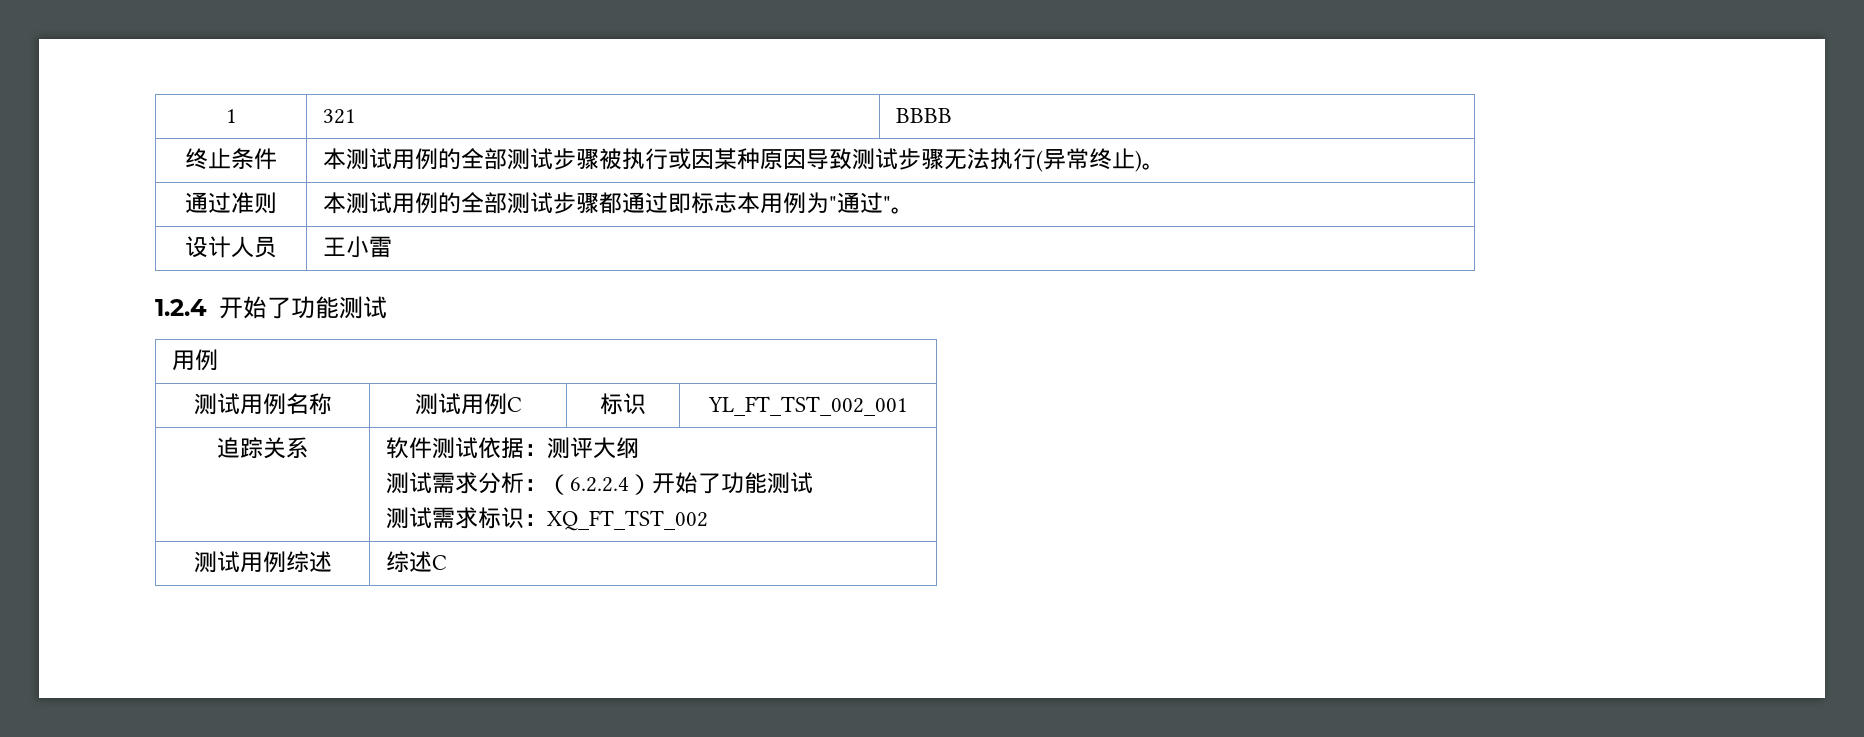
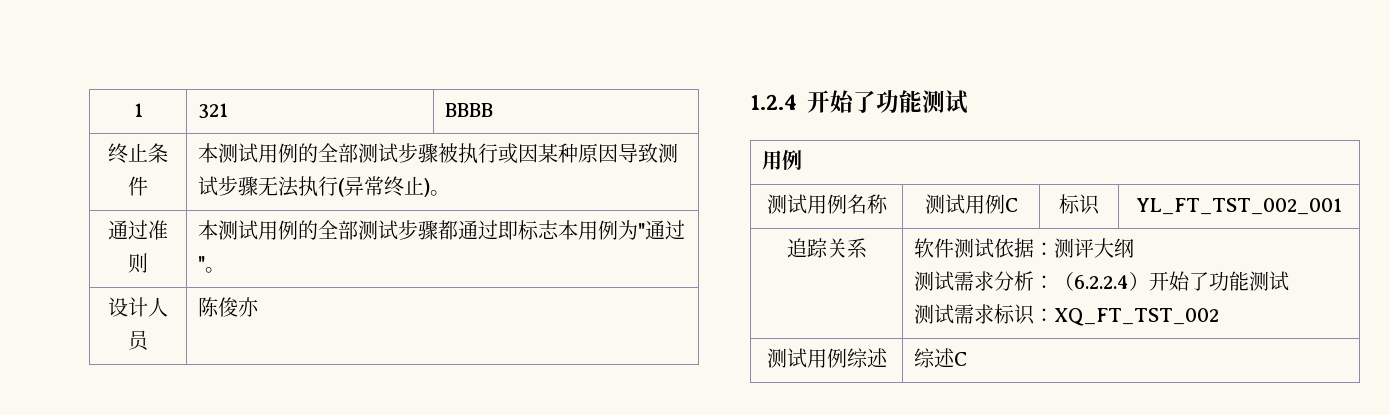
- 设计人员 | 王小雷
+ 设计人员 | 陈俊亦

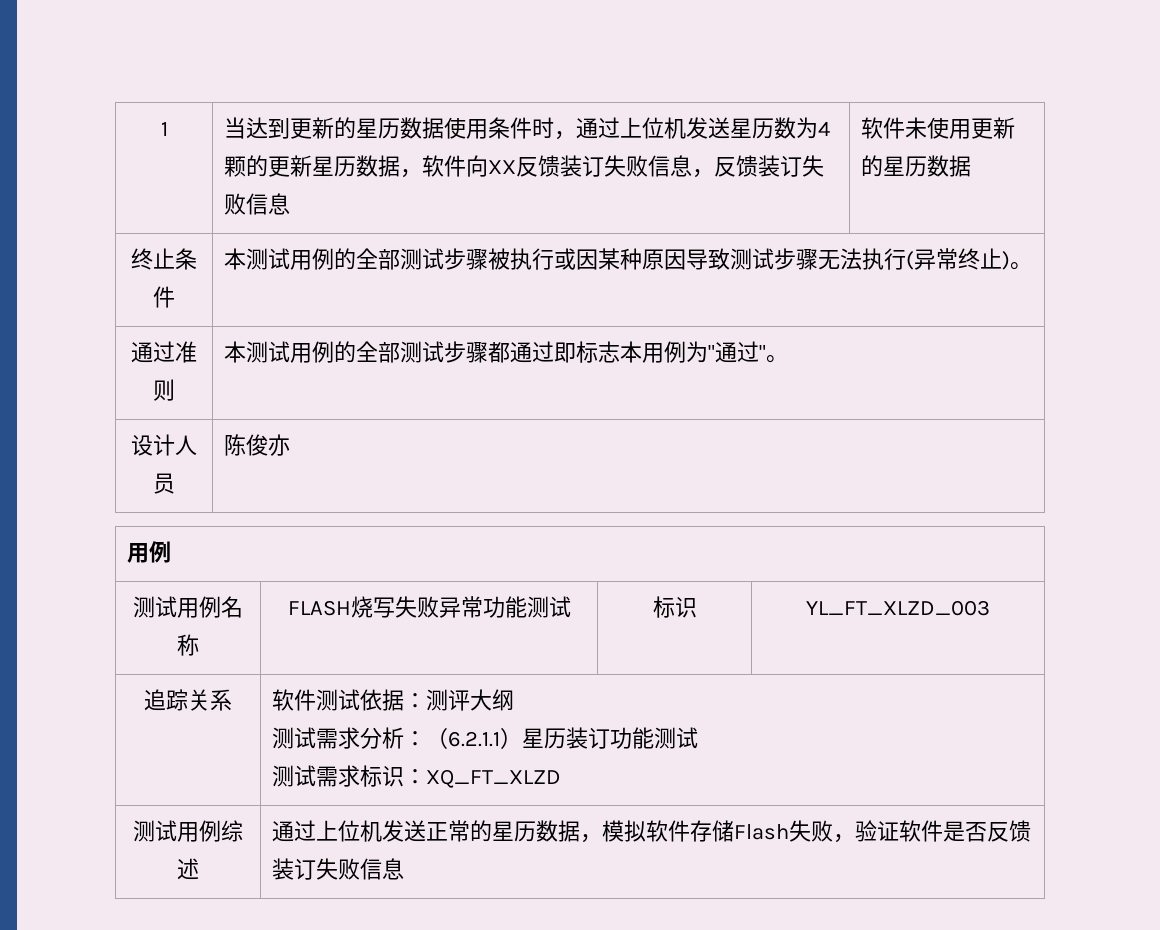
- 1 | 321 | BBBB
+ 1 | 当达到更新的星历数据使用条件时，通过上位机发送星历数为4颗的更新星历数据，软件向XX反馈装订失败信息，反馈装订失败信息 | 软件未使用更新的星历数据
- 1.2.4开始了功能测试
- 测试用例名称 | 测试用例C | 标识 | YL_FT_TST_002_001
+ 测试用例名称 | FLASH烧写失败异常功能测试 | 标识 | YL_FT_XLZD_003
  追踪关系 | 软件测试依据：测评大纲
- 测试需求分析：（6.2.2.4）开始了功能测试
- 测试需求标识：XQ_FT_TST_002
+ 测试需求分析：（6.2.1.1）星历装订功能测试
+ 测试需求标识：XQ_FT_XLZD
- 测试用例综述 | 综述C
+ 测试用例综述 | 通过上位机发送正常的星历数据，模拟软件存储Flash失败，验证软件是否反馈装订失败信息

